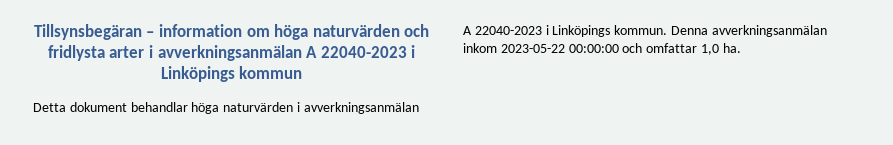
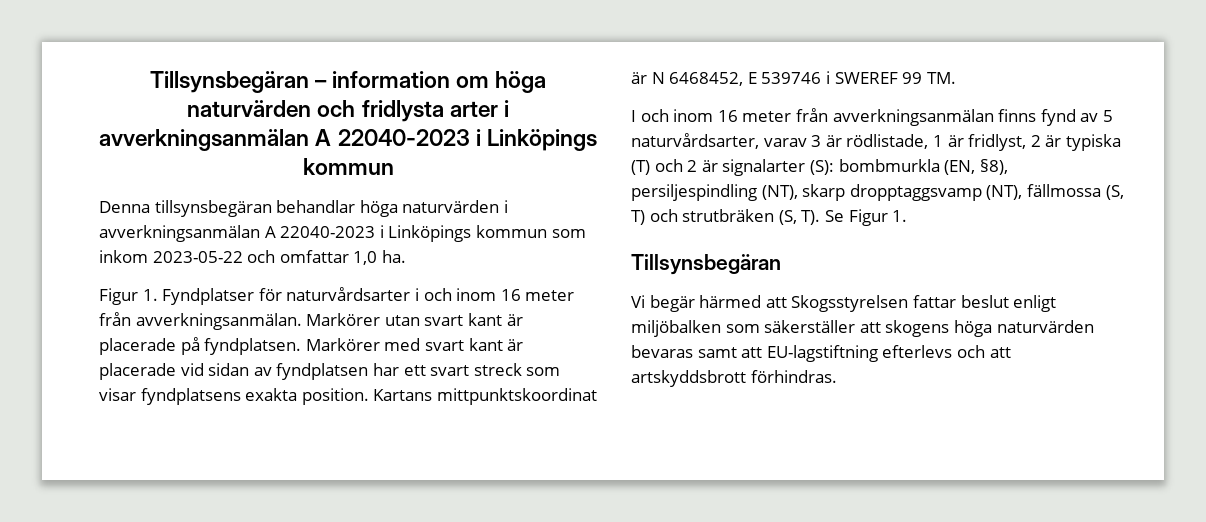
- Detta dokument behandlar höga naturvärden i avverkningsanmälan A 22040-2023 i Linköpings kommun. Denna avverkningsanmälan inkom 2023-05-22 00:00:00 och omfattar 1,0 ha.
+ Denna tillsynsbegäran behandlar höga naturvärden i avverkningsanmälan A 22040-2023 i Linköpings kommun som inkom 2023-05-22 och omfattar 1,0 ha.
+ Figur 1. Fyndplatser för naturvårdsarter i och inom 16 meter från avverkningsanmälan. Markörer utan svart kant är placerade på fyndplatsen. Markörer med svart kant är placerade vid sidan av fyndplatsen har ett svart streck som visar fyndplatsens exakta position. Kartans mittpunktskoordinat är N 6468452, E 539746 i SWEREF 99 TM.
+ I och inom 16 meter från avverkningsanmälan finns fynd av 5 naturvårdsarter, varav 3 är rödlistade, 1 är fridlyst, 2 är typiska (T) och 2 är signalarter (S): bombmurkla (EN, §8), persiljespindling (NT), skarp dropptaggsvamp (NT), fällmossa (S, T) och strutbräken (S, T). Se Figur 1.
+ Tillsynsbegäran
+ Vi begär härmed att Skogsstyrelsen fattar beslut enligt miljöbalken som säkerställer att skogens höga naturvärden bevaras samt att EU-lagstiftning efterlevs och att artskyddsbrott förhindras.

